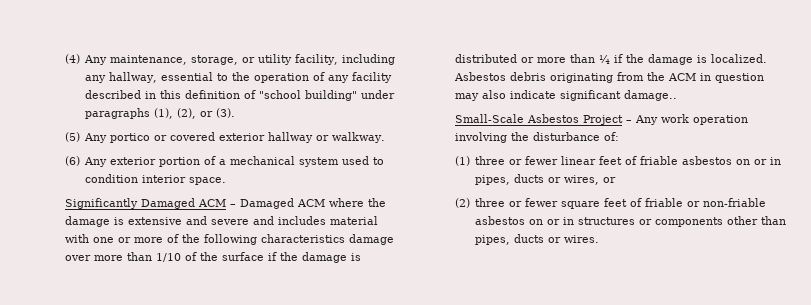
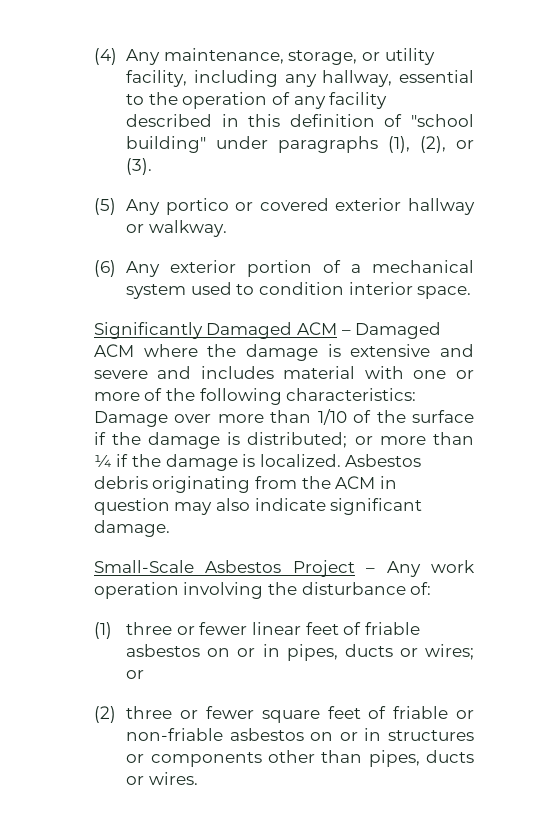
- Significantly Damaged ACM – Damaged ACM where the damage is extensive and severe and includes material with one or more of the following characteristics damage over more than 1/10 of the surface if the damage is distributed or more than ¼ if the damage is localized.
+ Significantly Damaged ACM – Damaged ACM where the damage is extensive and severe and includes material with one or more of the following characteristics: Damage over more than 1/10 of the surface if the damage is distributed; or more than ¼ if the damage is localized.
- Asbestos debris originating from the ACM in question may also indicate significant damage..
+ Asbestos debris originating from the ACM in question may also indicate significant damage.
- (1) three or fewer linear feet of friable asbestos on or in pipes, ducts or wires, or
+ (1) three or fewer linear feet of friable asbestos on or in pipes, ducts or wires; or

